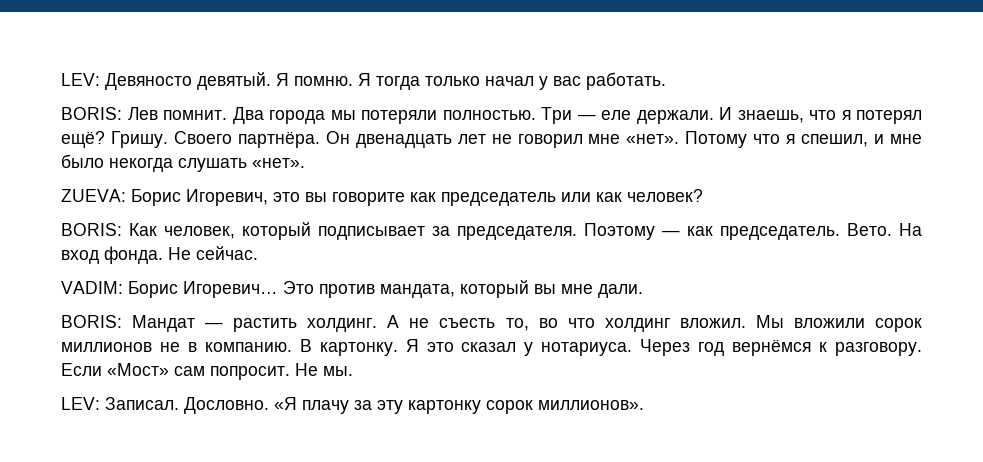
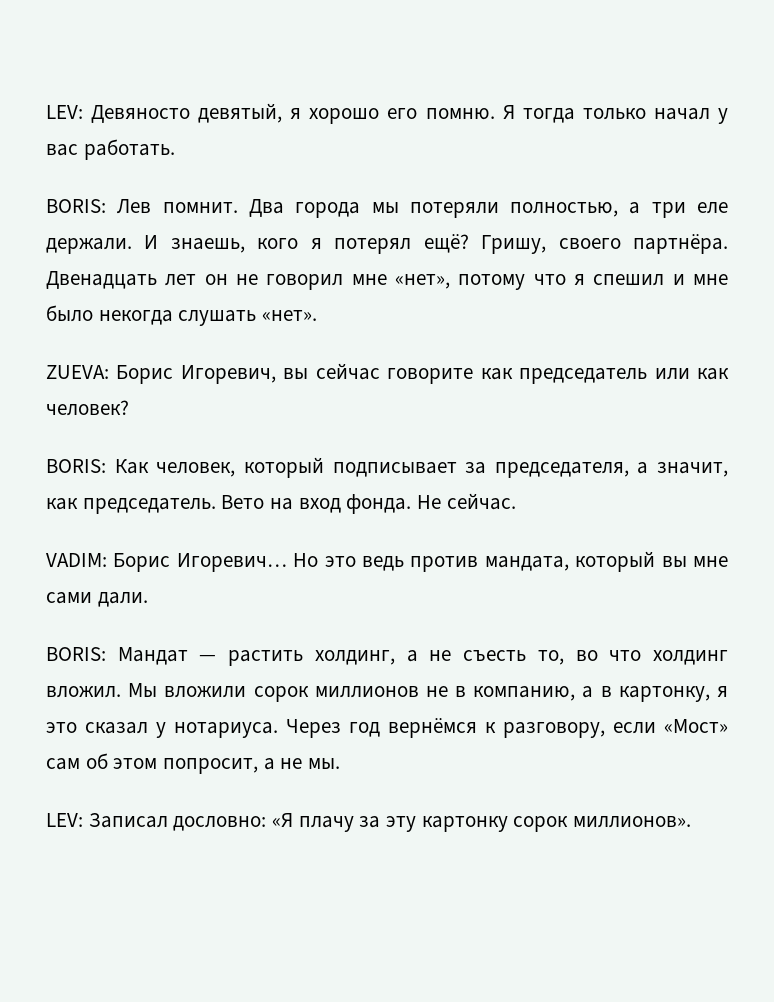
- LEV: Девяносто девятый. Я помню.
+ LEV: Девяносто девятый, я хорошо его помню.
- Два города мы потеряли полностью. Три — еле держали.
+ Два города мы потеряли полностью, а три еле держали.
- И знаешь, что я потерял ещё?
+ И знаешь, кого я потерял ещё?
- Гришу. Своего партнёра. Он двенадцать лет не говорил мне «нет». Потому что я спешил, и мне было некогда слушать «нет».
+ Гришу, своего партнёра. Двенадцать лет он не говорил мне «нет», потому что я спешил и мне было некогда слушать «нет».
- ZUEVA: Борис Игоревич, это вы говорите как председатель или как человек?
+ ZUEVA: Борис Игоревич, вы сейчас говорите как председатель или как человек?
- BORIS: Как человек, который подписывает за председателя. Поэтому — как председатель. Вето. На вход фонда.
+ BORIS: Как человек, который подписывает за председателя, а значит, как председатель. Вето на вход фонда.
- Это против мандата, который вы мне дали.
+ Но это ведь против мандата, который вы мне сами дали.
- BORIS: Мандат — растить холдинг. А не съесть то, во что холдинг вложил.
+ BORIS: Мандат — растить холдинг, а не съесть то, во что холдинг вложил.
- Мы вложили сорок миллионов не в компанию. В картонку. Я это сказал у нотариуса.
+ Мы вложили сорок миллионов не в компанию, а в картонку, я это сказал у нотариуса.
- Через год вернёмся к разговору. Если «Мост» сам попросит. Не мы.
+ Через год вернёмся к разговору, если «Мост» сам об этом попросит, а не мы.
- LEV: Записал. Дословно. «Я плачу за эту картонку сорок миллионов».
+ LEV: Записал дословно: «Я плачу за эту картонку сорок миллионов».

